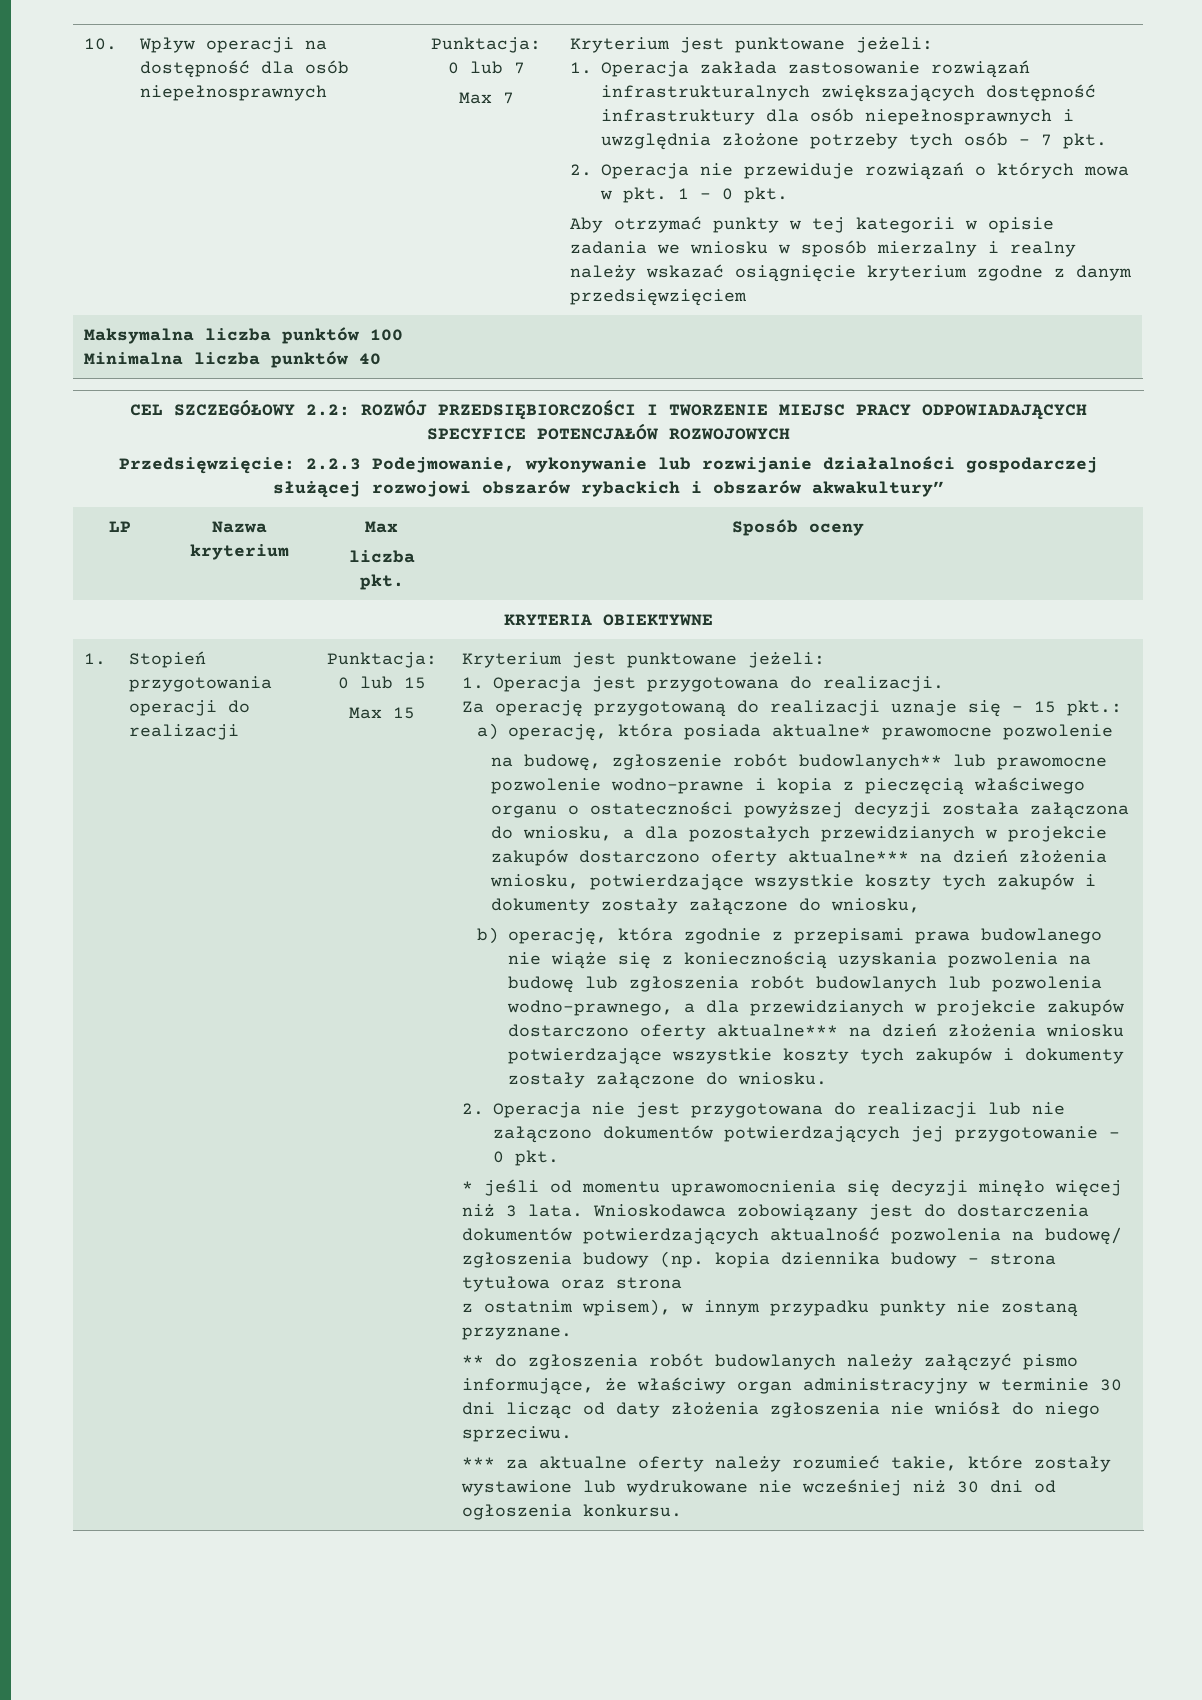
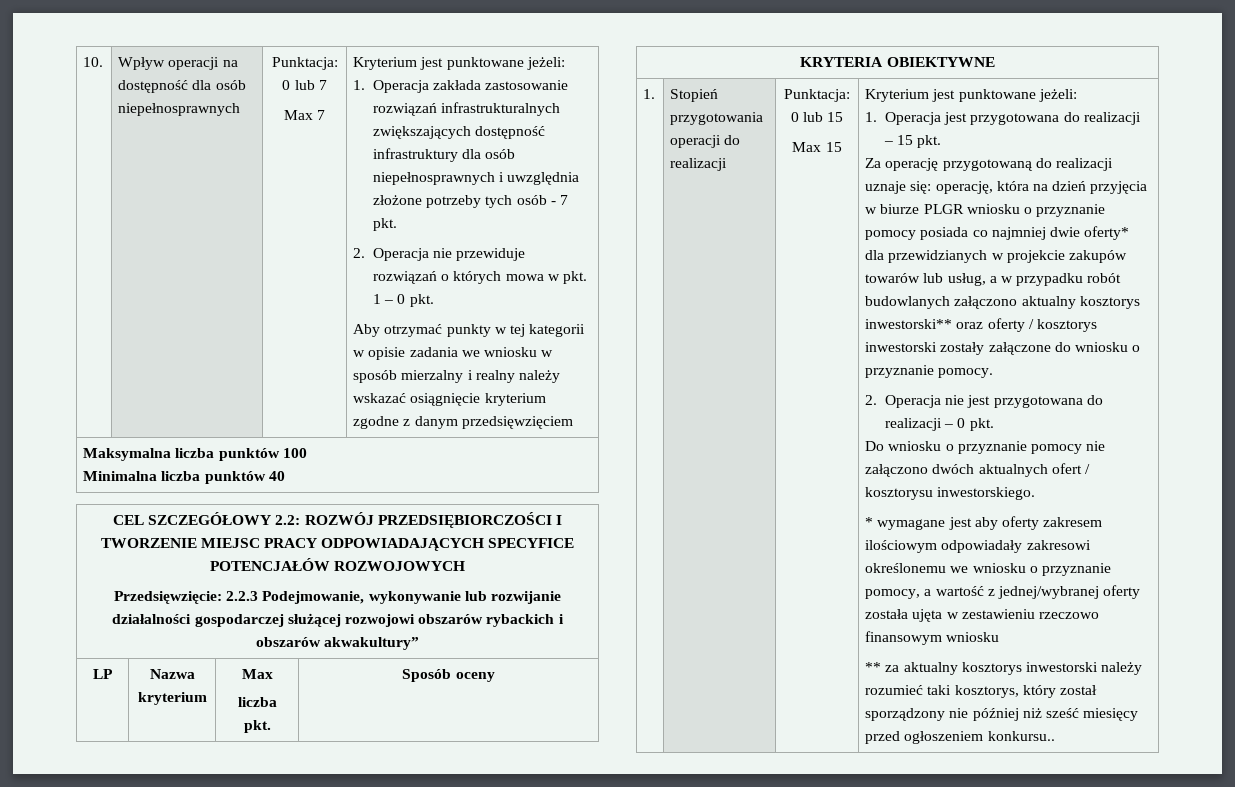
- 1. Operacja jest przygotowana do realizacji.
+ 1. Operacja jest przygotowana do realizacji – 15 pkt.
- Za operację przygotowaną do realizacji uznaje się – 15 pkt.:
- a) operację, która posiada aktualne* prawomocne pozwolenie
- na budowę, zgłoszenie robót budowlanych** lub prawomocne pozwolenie wodno-prawne i kopia z pieczęcią właściwego organu o ostateczności powyższej decyzji została załączona do wniosku, a dla pozostałych przewidzianych w projekcie zakupów dostarczono oferty aktualne*** na dzień złożenia wniosku, potwierdzające wszystkie koszty tych zakupów i dokumenty zostały załączone do wniosku,
- b) operację, która zgodnie z przepisami prawa budowlanego nie wiąże się z koniecznością uzyskania pozwolenia na budowę lub zgłoszenia robót budowlanych lub pozwolenia wodno-prawnego, a dla przewidzianych w projekcie zakupów dostarczono oferty aktualne*** na dzień złożenia wniosku potwierdzające wszystkie koszty tych zakupów i dokumenty zostały załączone do wniosku.
+ Za operację przygotowaną do realizacji uznaje się: operację, która na dzień przyjęcia w biurze PLGR wniosku o przyznanie pomocy posiada co najmniej dwie oferty* dla przewidzianych w projekcie zakupów towarów lub usług, a w przypadku robót budowlanych załączono aktualny kosztorys inwestorski** oraz oferty / kosztorys inwestorski zostały załączone do wniosku o przyznanie pomocy.
- 2. Operacja nie jest przygotowana do realizacji lub nie załączono dokumentów potwierdzających jej przygotowanie – 0 pkt.
- * jeśli od momentu uprawomocnienia się decyzji minęło więcej niż 3 lata. Wnioskodawca zobowiązany jest do dostarczenia dokumentów potwierdzających aktualność pozwolenia na budowę/ zgłoszenia budowy (np. kopia dziennika budowy – strona tytułowa oraz strona
- z ostatnim wpisem), w innym przypadku punkty nie zostaną przyznane.
- ** do zgłoszenia robót budowlanych należy załączyć pismo informujące, że właściwy organ administracyjny w terminie 30 dni licząc od daty złożenia zgłoszenia nie wniósł do niego sprzeciwu.
- *** za aktualne oferty należy rozumieć takie, które zostały wystawione lub wydrukowane nie wcześniej niż 30 dni od ogłoszenia konkursu.
+ 2. Operacja nie jest przygotowana do realizacji – 0 pkt.
+ Do wniosku o przyznanie pomocy nie załączono dwóch aktualnych ofert / kosztorysu inwestorskiego.
+ * wymagane jest aby oferty zakresem ilościowym odpowiadały zakresowi określonemu we wniosku o przyznanie pomocy, a wartość z jednej/wybranej oferty została ujęta w zestawieniu rzeczowo finansowym wniosku
+ ** za aktualny kosztorys inwestorski należy rozumieć taki kosztorys, który został sporządzony nie później niż sześć miesięcy przed ogłoszeniem konkursu..

